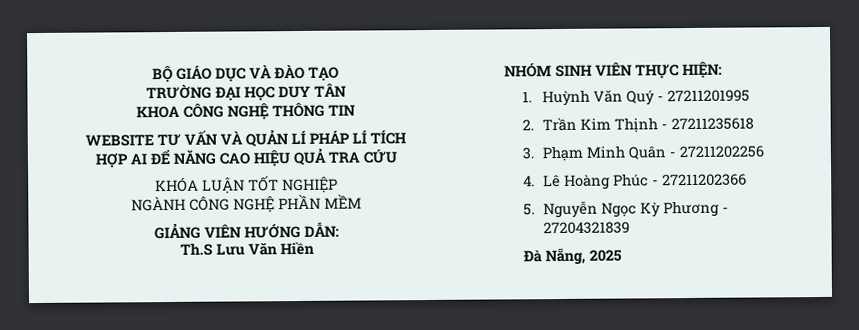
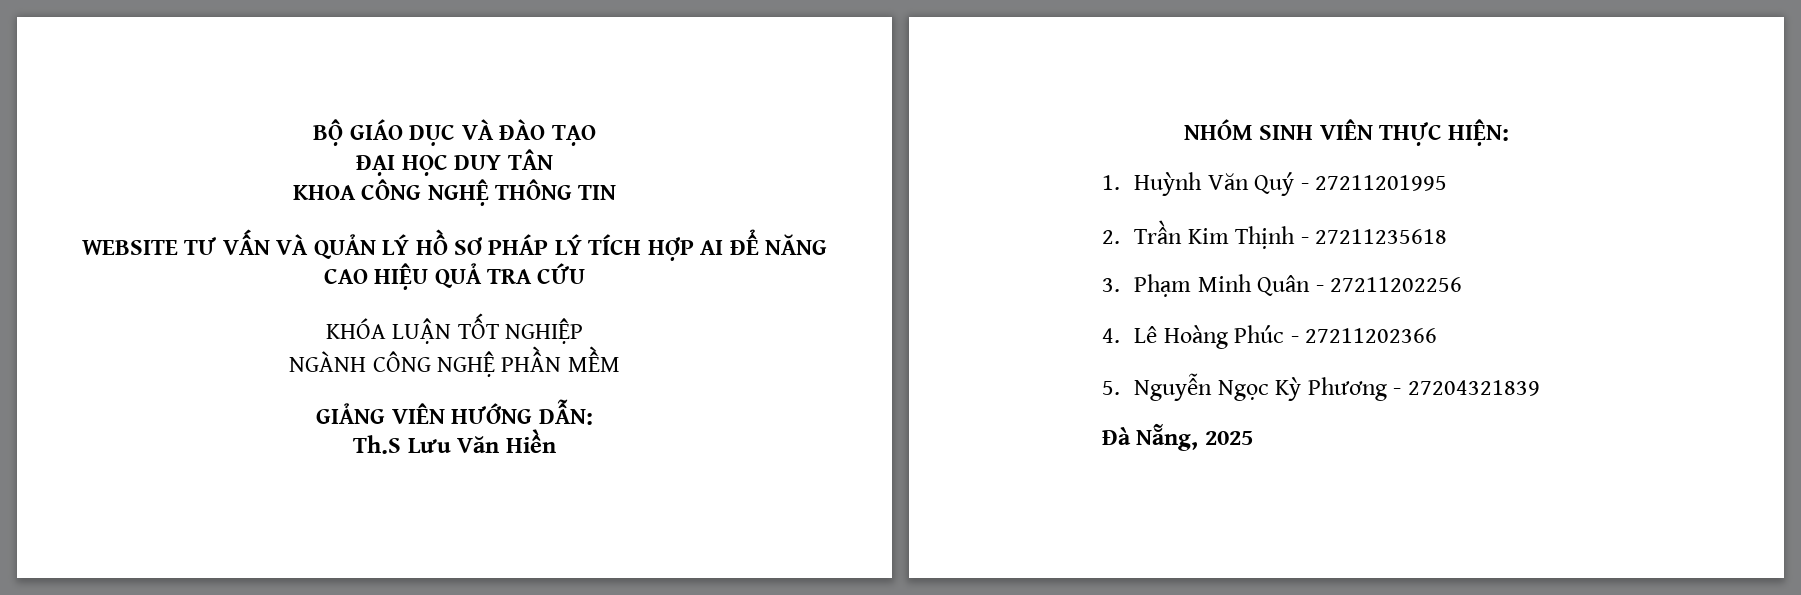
- TRƯỜNG ĐẠI HỌC DUY TÂN
+ ĐẠI HỌC DUY TÂN
- WEBSITE TƯ VẤN VÀ QUẢN LÍ PHÁP LÍ TÍCH HỢP AI ĐỂ NĂNG CAO HIỆU QUẢ TRA CỨU
+ WEBSITE TƯ VẤN VÀ QUẢN LÝ HỒ SƠ PHÁP LÝ TÍCH HỢP AI ĐỂ NĂNG CAO HIỆU QUẢ TRA CỨU

